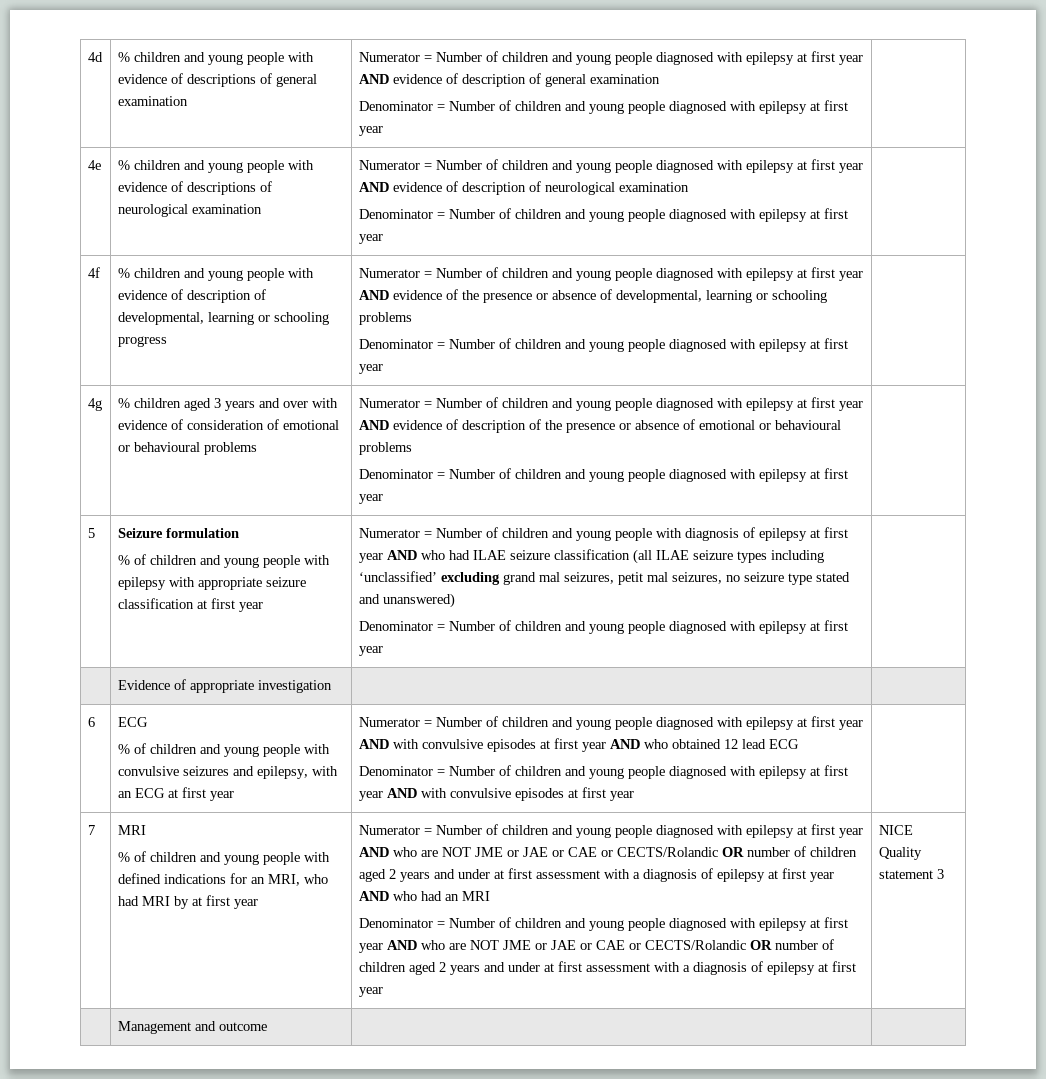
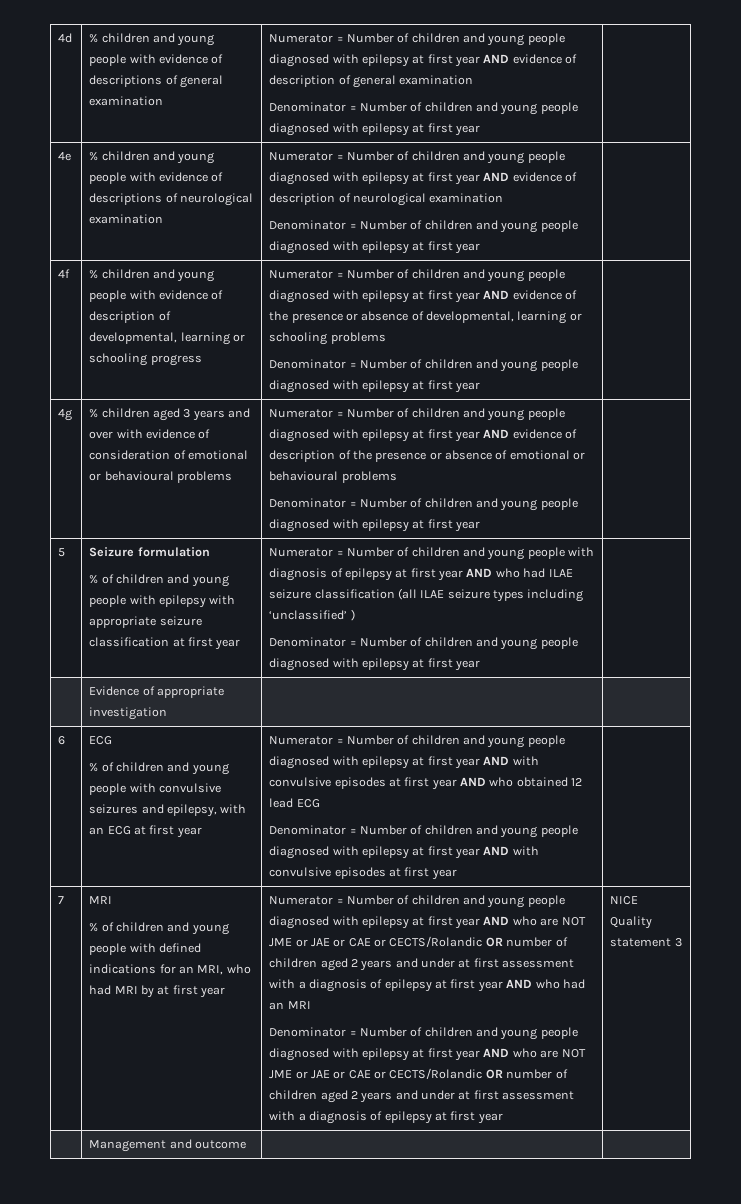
- Numerator = Number of children and young people with diagnosis of epilepsy at first year AND who had ILAE seizure classification (all ILAE seizure types including ‘unclassified’ excluding grand mal seizures, petit mal seizures, no seizure type stated and unanswered)
+ Numerator = Number of children and young people with diagnosis of epilepsy at first year AND who had ILAE seizure classification (all ILAE seizure types including ‘unclassified’ )

